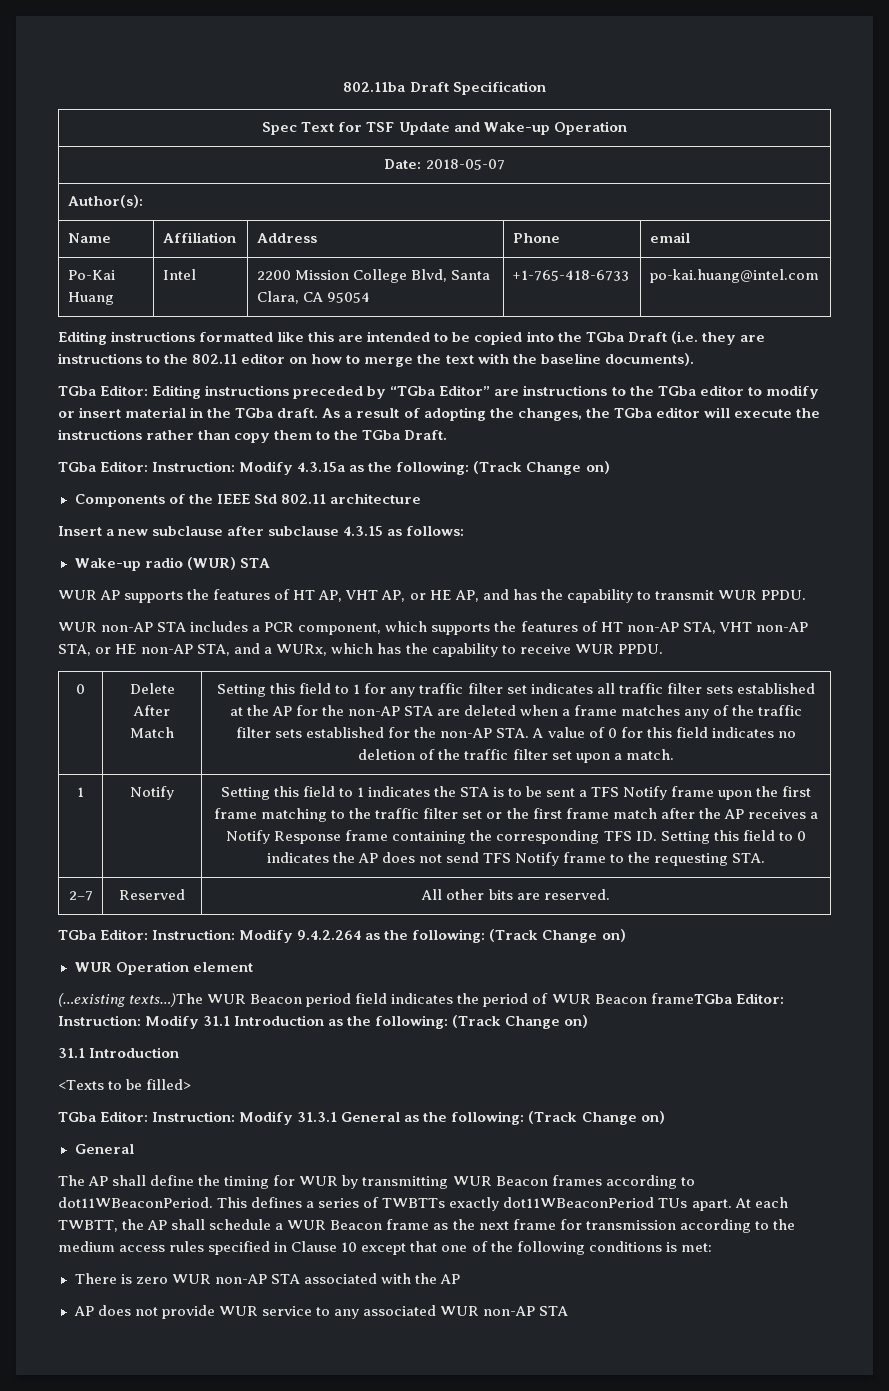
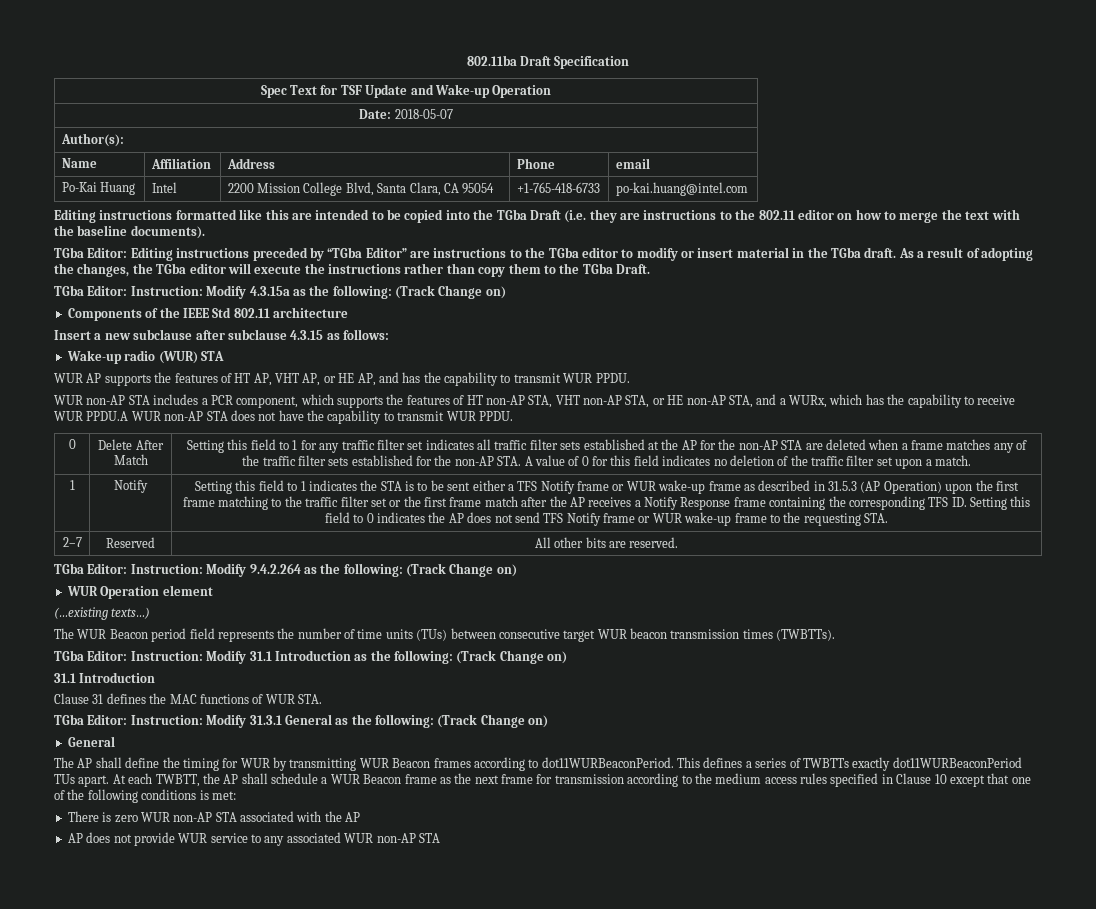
- WUR non-AP STA includes a PCR component, which supports the features of HT non-AP STA, VHT non-AP STA, or HE non-AP STA, and a WURx, which has the capability to receive WUR PPDU.
+ WUR non-AP STA includes a PCR component, which supports the features of HT non-AP STA, VHT non-AP STA, or HE non-AP STA, and a WURx, which has the capability to receive WUR PPDU.A WUR non-AP STA does not have the capability to transmit WUR PPDU.
- Setting this field to 1 indicates the STA is to be sent a TFS Notify frame upon the first frame matching to the traffic filter set or the first frame match after the AP receives a Notify Response frame containing the corresponding TFS ID. Setting this field to 0 indicates the AP does not send TFS Notify frame to the requesting STA.
+ Setting this field to 1 indicates the STA is to be sent either a TFS Notify frame or WUR wake-up frame as described in 31.5.3 (AP Operation) upon the first frame matching to the traffic filter set or the first frame match after the AP receives a Notify Response frame containing the corresponding TFS ID. Setting this field to 0 indicates the AP does not send TFS Notify frame or WUR wake-up frame to the requesting STA.
- (…existing texts…)The WUR Beacon period field indicates the period of WUR Beacon frameTGba Editor: Instruction: Modify 31.1 Introduction as the following: (Track Change on)
+ (…existing texts…)
+ The WUR Beacon period field represents the number of time units (TUs) between consecutive target WUR beacon transmission times (TWBTTs).
+ TGba Editor: Instruction: Modify 31.1 Introduction as the following: (Track Change on)
- <Texts to be filled>
+ Clause 31 defines the MAC functions of WUR STA.
- The AP shall define the timing for WUR by transmitting WUR Beacon frames according to dot11WBeaconPeriod.
+ The AP shall define the timing for WUR by transmitting WUR Beacon frames according to dot11WURBeaconPeriod.
- This defines a series of TWBTTs exactly dot11WBeaconPeriod TUs apart.
+ This defines a series of TWBTTs exactly dot11WURBeaconPeriod TUs apart.

